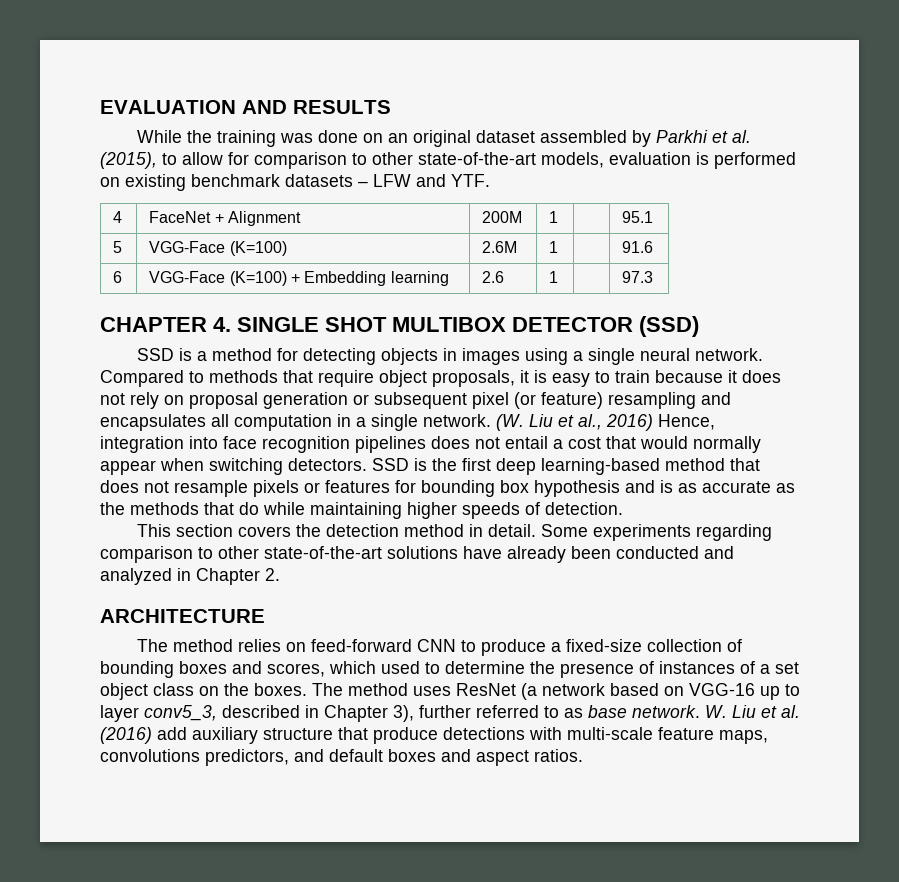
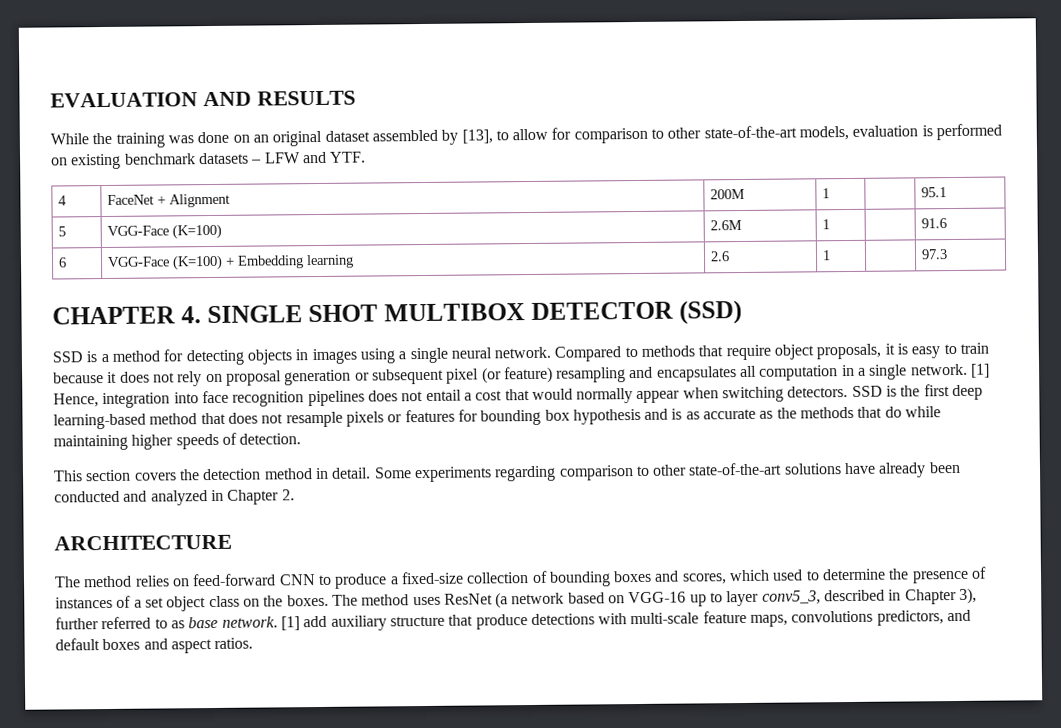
- While the training was done on an original dataset assembled by Parkhi et al. (2015), to allow for comparison to other state-of-the-art models, evaluation is performed on existing benchmark datasets – LFW and YTF.
+ While the training was done on an original dataset assembled by [13], to allow for comparison to other state-of-the-art models, evaluation is performed on existing benchmark datasets – LFW and YTF.
- (W. Liu et al., 2016) Hence, integration into face recognition pipelines does not entail a cost that would normally appear when switching detectors.
+ [1] Hence, integration into face recognition pipelines does not entail a cost that would normally appear when switching detectors.
- W. Liu et al. (2016) add auxiliary structure that produce detections with multi-scale feature maps, convolutions predictors, and default boxes and aspect ratios.
+ [1] add auxiliary structure that produce detections with multi-scale feature maps, convolutions predictors, and default boxes and aspect ratios.

